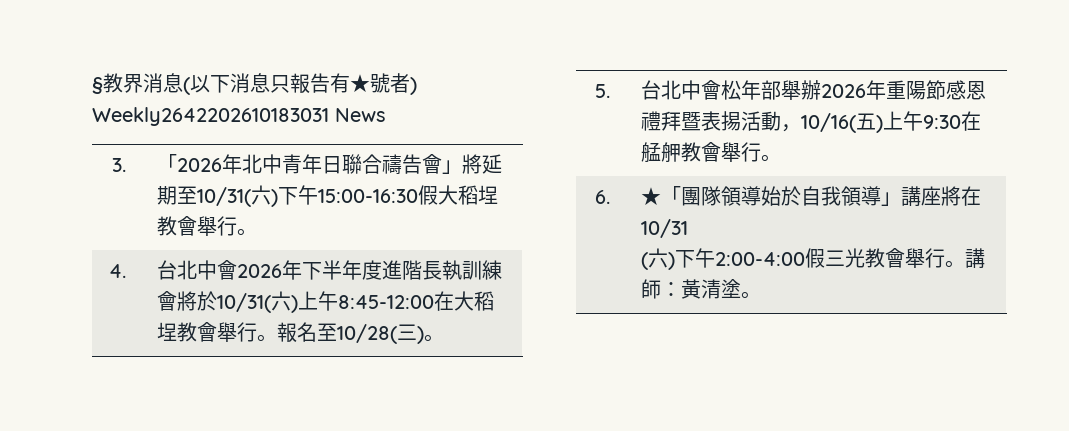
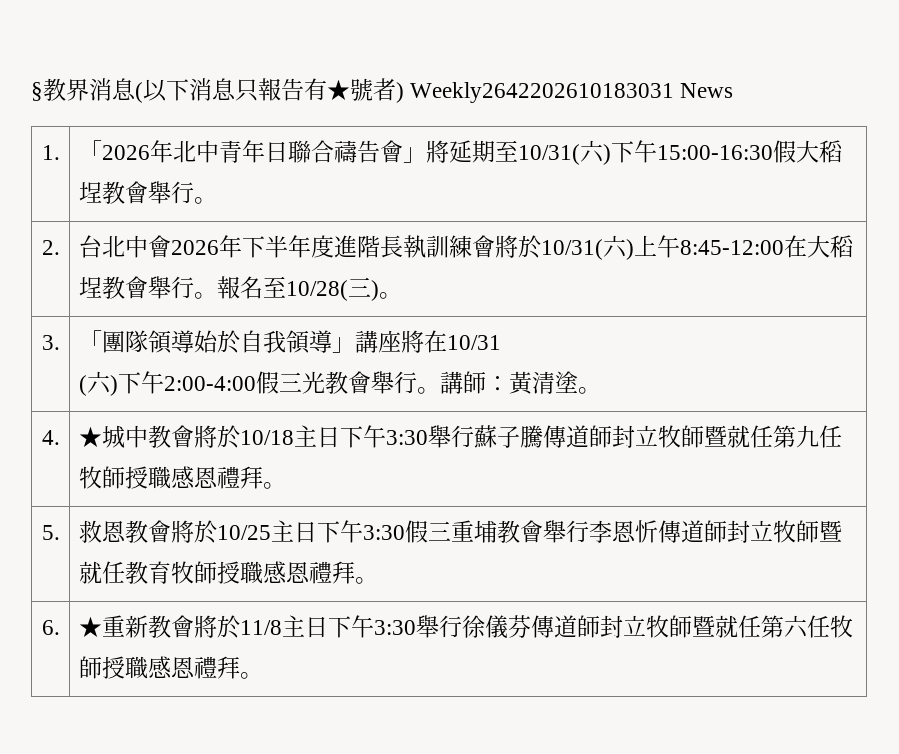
- 3. | 「2026年北中青年日聯合禱告會」將延期至10/31(六)下午15:00-16:30假大稻埕教會舉行。
+ 1. | 「2026年北中青年日聯合禱告會」將延期至10/31(六)下午15:00-16:30假大稻埕教會舉行。
- 4. | 台北中會2026年下半年度進階長執訓練會將於10/31(六)上午8:45-12:00在大稻埕教會舉行。報名至10/28(三)。
+ 2. | 台北中會2026年下半年度進階長執訓練會將於10/31(六)上午8:45-12:00在大稻埕教會舉行。報名至10/28(三)。
- 5. | 台北中會松年部舉辦2026年重陽節感恩禮拜暨表掦活動，10/16(五)上午9:30在艋舺教會舉行。
- 6. | ★「團隊領導始於自我領導」講座將在10/31
+ 3. | 「團隊領導始於自我領導」講座將在10/31
+ 4. | ★城中教會將於10/18主日下午3:30舉行蘇子騰傳道師封立牧師暨就任第九任牧師授職感恩禮拜。
+ 5. | 救恩教會將於10/25主日下午3:30假三重埔教會舉行李恩忻傳道師封立牧師暨就任教育牧師授職感恩禮拜。
+ 6. | ★重新教會將於11/8主日下午3:30舉行徐儀芬傳道師封立牧師暨就任第六任牧師授職感恩禮拜。

